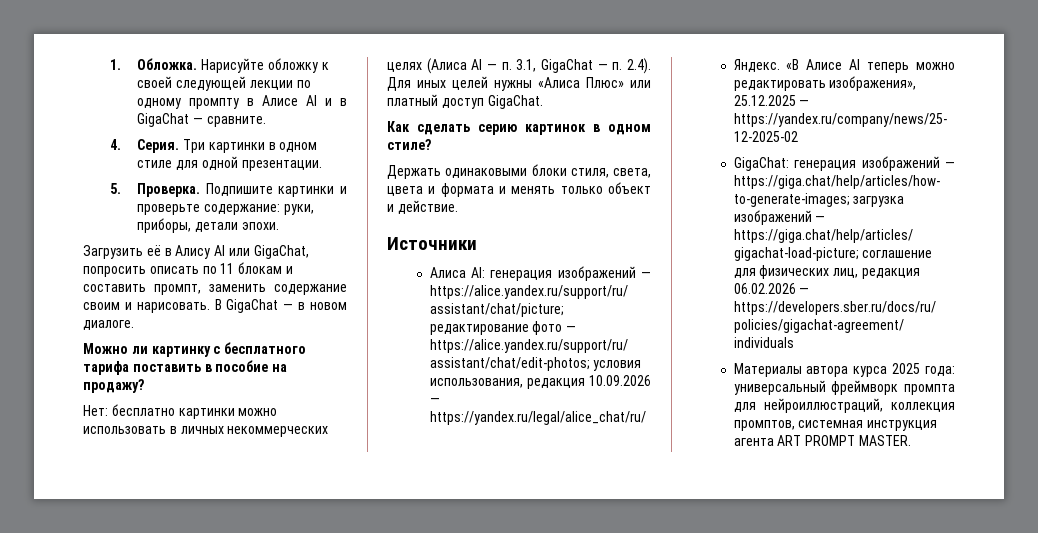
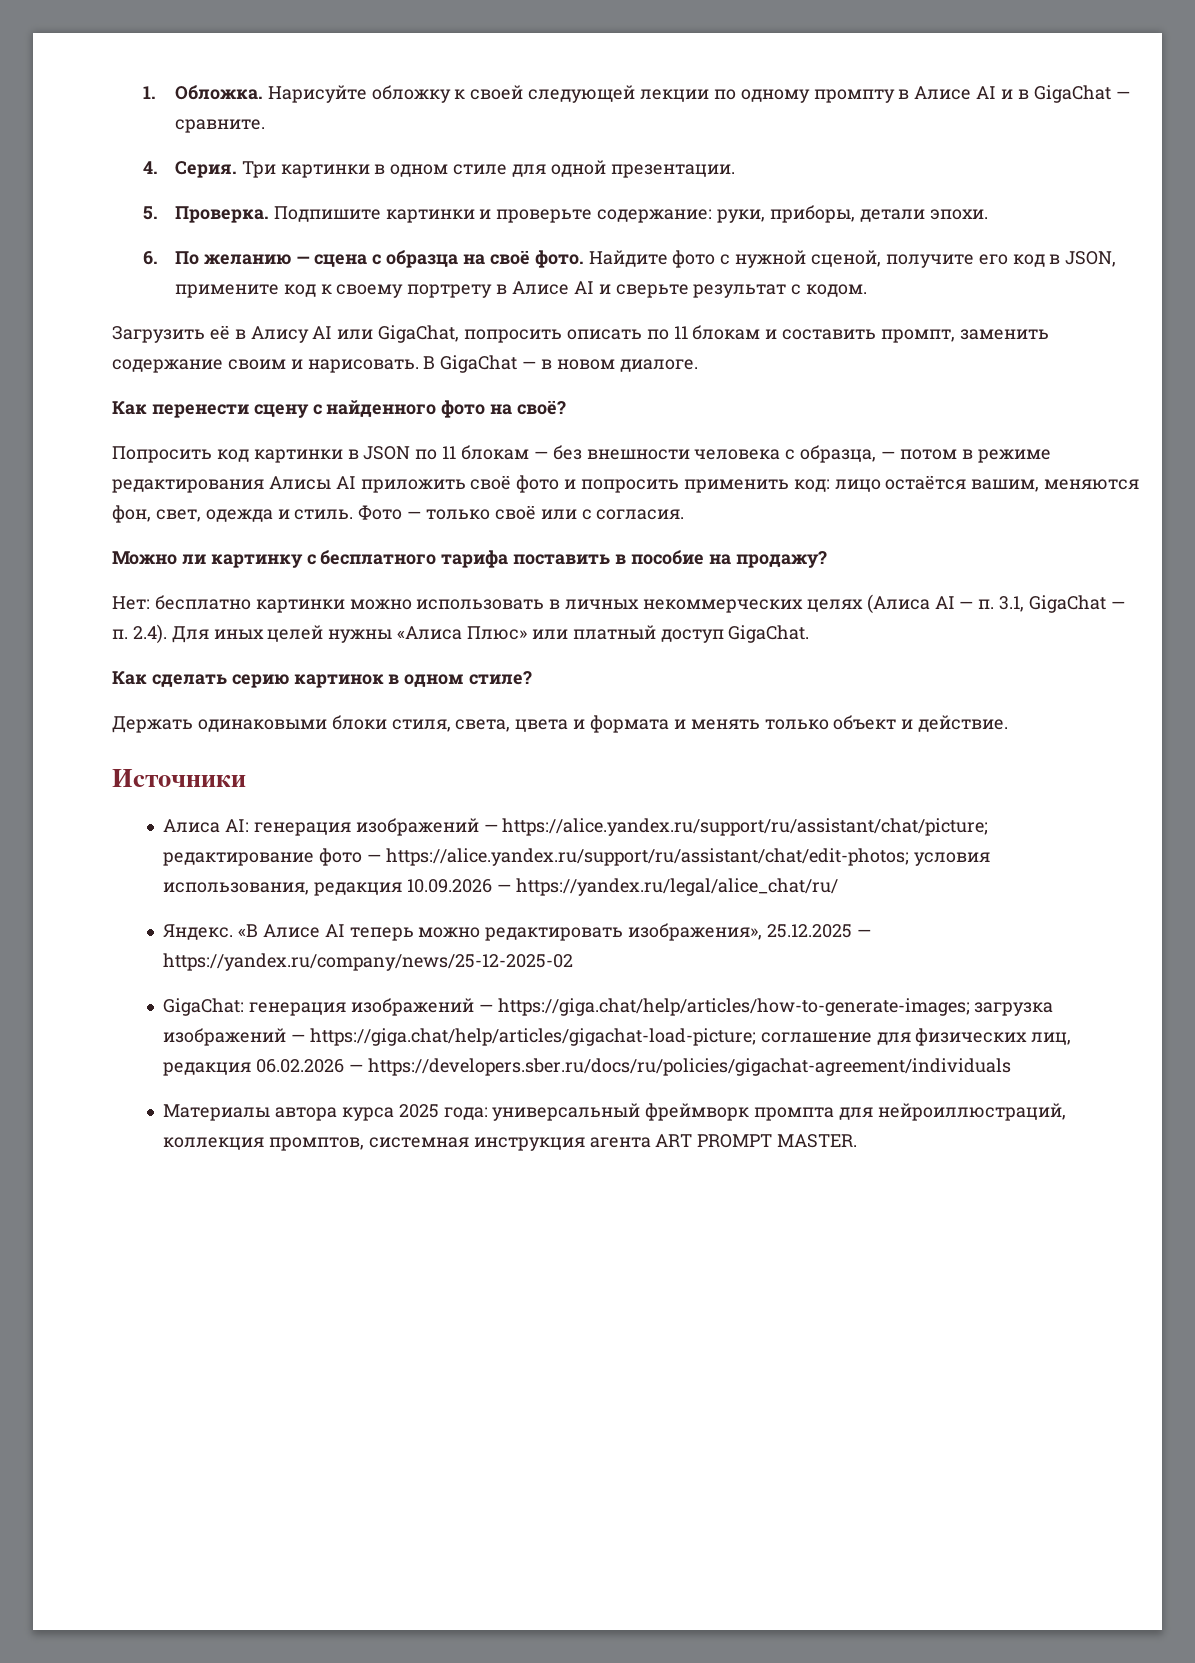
+ 6. По желанию — сцена с образца на своё фото. Найдите фото с нужной сценой, получите его код в JSON, примените код к своему портрету в Алисе AI и сверьте результат с кодом.
+ Как перенести сцену с найденного фото на своё?
+ Попросить код картинки в JSON по 11 блокам — без внешности человека с образца, — потом в режиме редактирования Алисы AI приложить своё фото и попросить применить код: лицо остаётся вашим, меняются фон, свет, одежда и стиль. Фото — только своё или с согласия.

